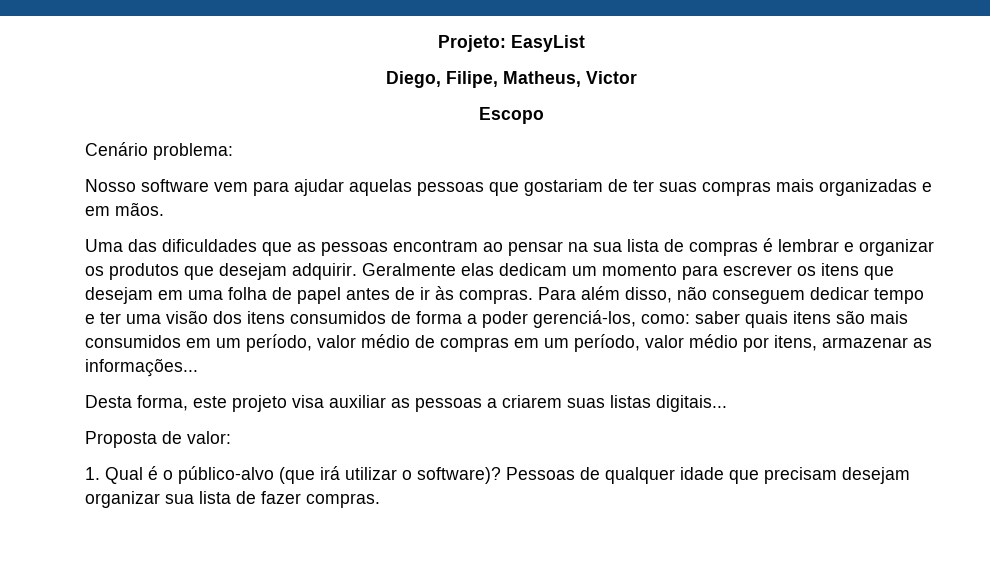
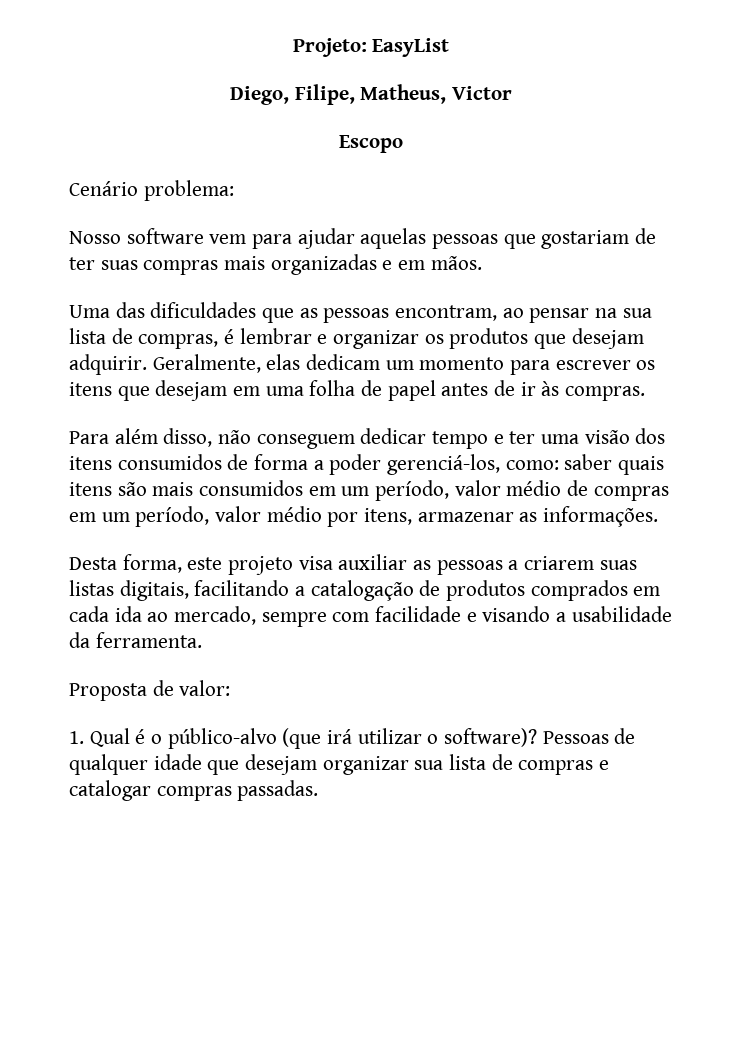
- Uma das dificuldades que as pessoas encontram ao pensar na sua lista de compras é lembrar e organizar os produtos que desejam adquirir.
+ Uma das dificuldades que as pessoas encontram, ao pensar na sua lista de compras, é lembrar e organizar os produtos que desejam adquirir.
- Geralmente elas dedicam um momento para escrever os itens que desejam em uma folha de papel antes de ir às compras. Para além disso, não conseguem dedicar tempo e ter uma visão dos itens consumidos de forma a poder gerenciá-los, como:
+ Geralmente, elas dedicam um momento para escrever os itens que desejam em uma folha de papel antes de ir às compras.
+ Para além disso, não conseguem dedicar tempo e ter uma visão dos itens consumidos de forma a poder gerenciá-los, como:
- saber quais itens são mais consumidos em um período, valor médio de compras em um período, valor médio por itens, armazenar as informações...
+ saber quais itens são mais consumidos em um período, valor médio de compras em um período, valor médio por itens, armazenar as informações.
- Desta forma, este projeto visa auxiliar as pessoas a criarem suas listas digitais...
+ Desta forma, este projeto visa auxiliar as pessoas a criarem suas listas digitais, facilitando a catalogação de produtos comprados em cada ida ao mercado, sempre com facilidade e visando a usabilidade da ferramenta.
- Pessoas de qualquer idade que precisam desejam organizar sua lista de fazer compras.
+ Pessoas de qualquer idade que desejam organizar sua lista de compras e catalogar compras passadas.

